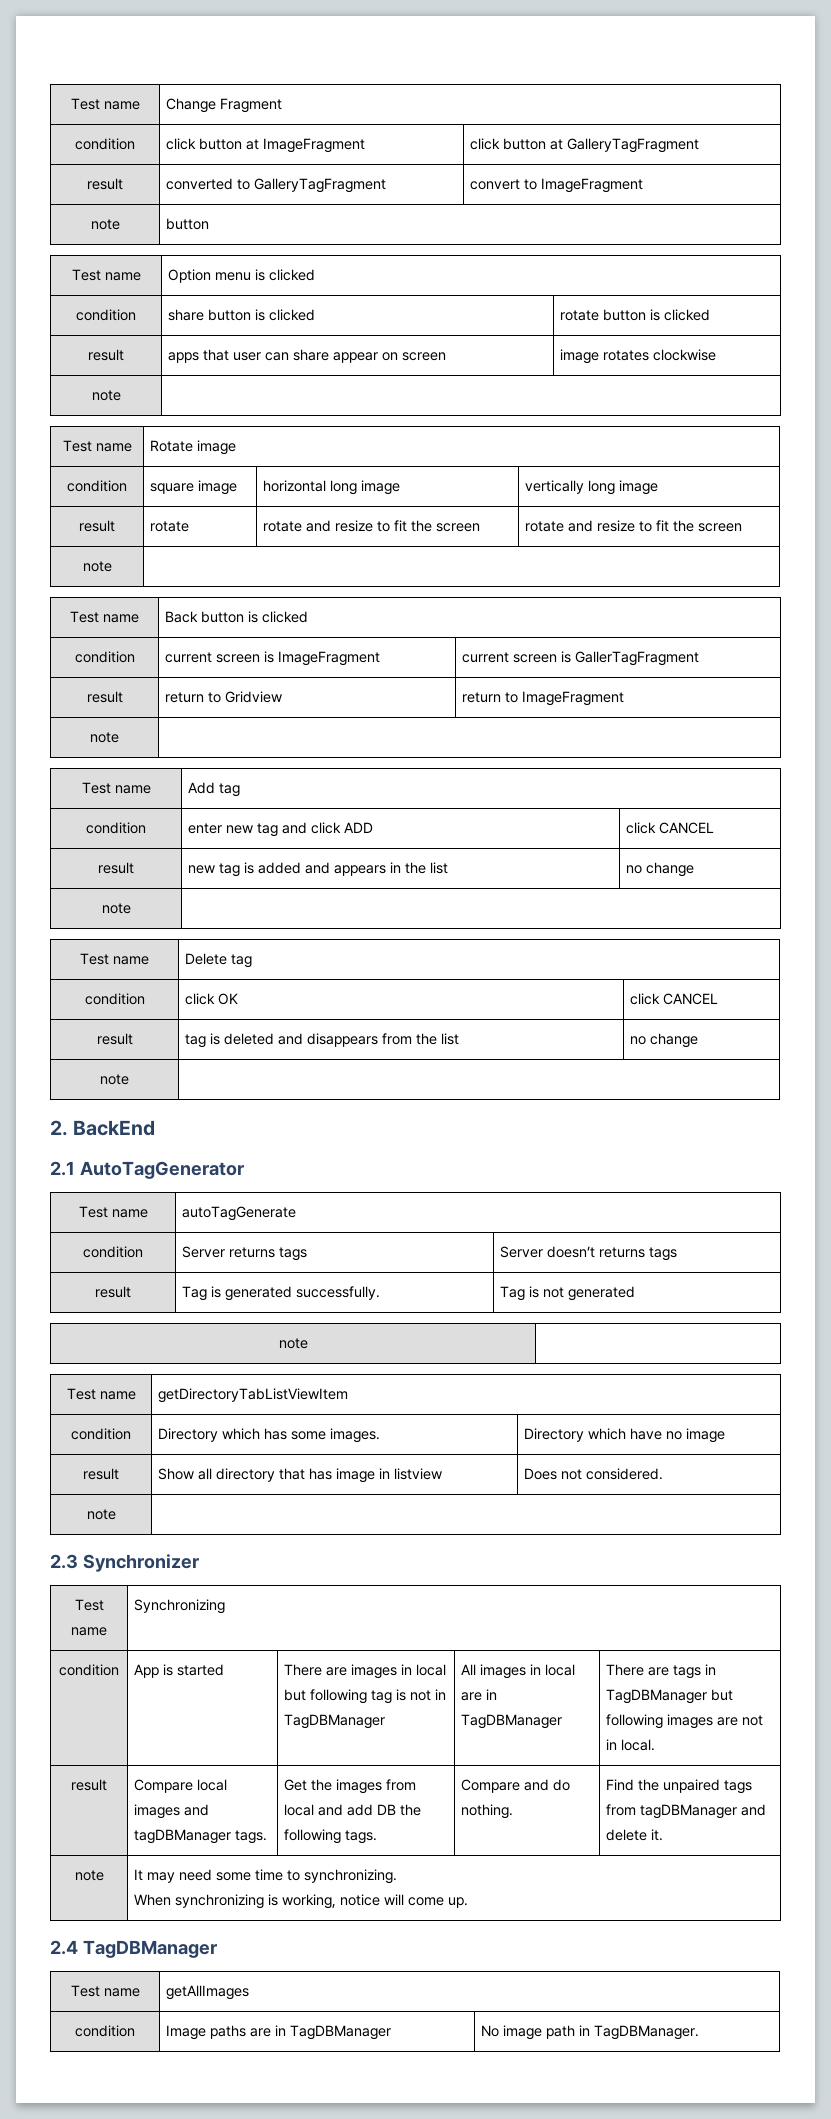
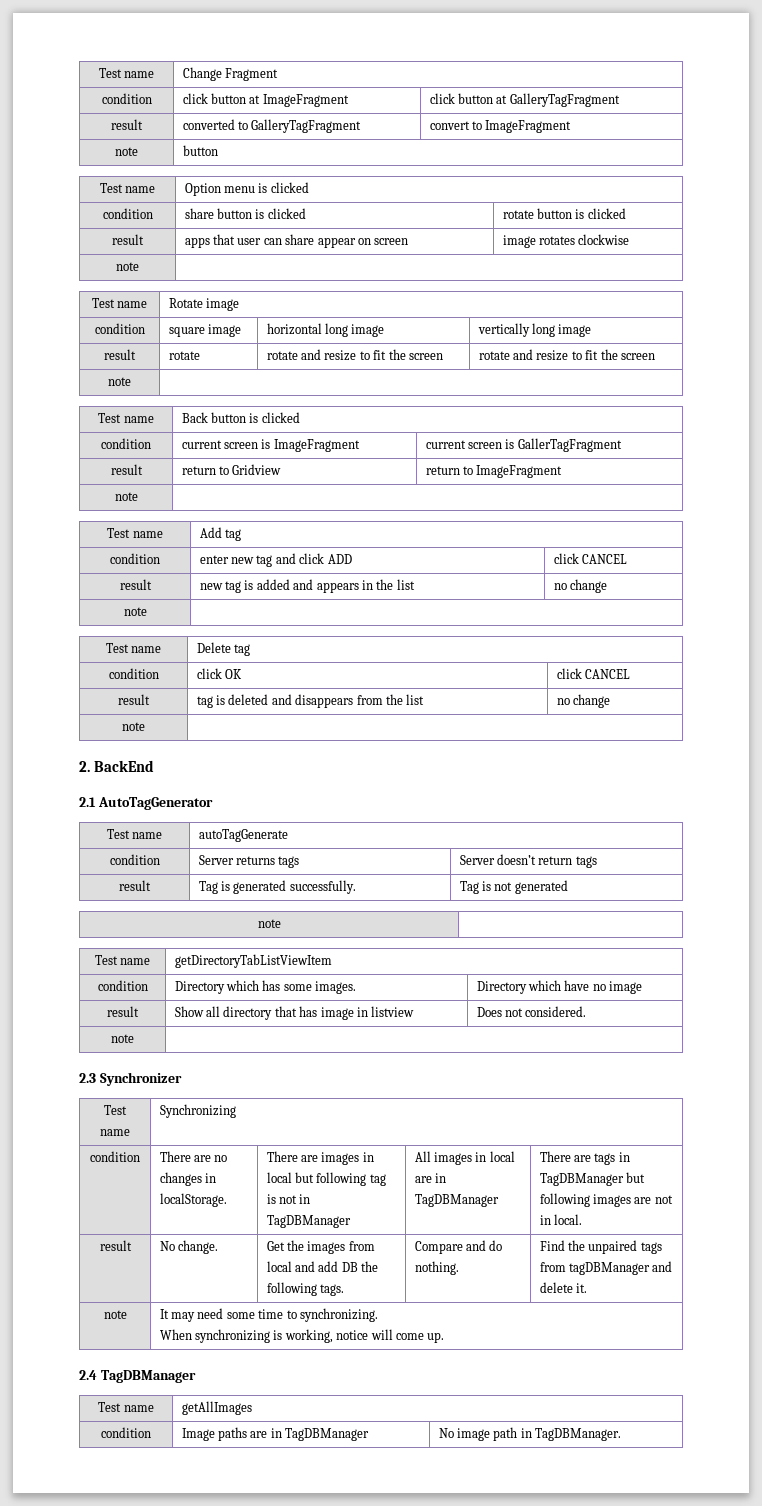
- condition | Server returns tags | Server doesn’t returns tags
+ condition | Server returns tags | Server doesn’t return tags
- condition | App is started | There are images in local but following tag is not in TagDBManager | All images in local are in TagDBManager | There are tags in TagDBManager but following images are not in local.
+ condition | There are no changes in localStorage. | There are images in local but following tag is not in TagDBManager | All images in local are in TagDBManager | There are tags in TagDBManager but following images are not in local.
- result | Compare local images and tagDBManager tags. | Get the images from local and add DB the following tags. | Compare and do nothing. | Find the unpaired tags from tagDBManager and delete it.
+ result | No change. | Get the images from local and add DB the following tags. | Compare and do nothing. | Find the unpaired tags from tagDBManager and delete it.

